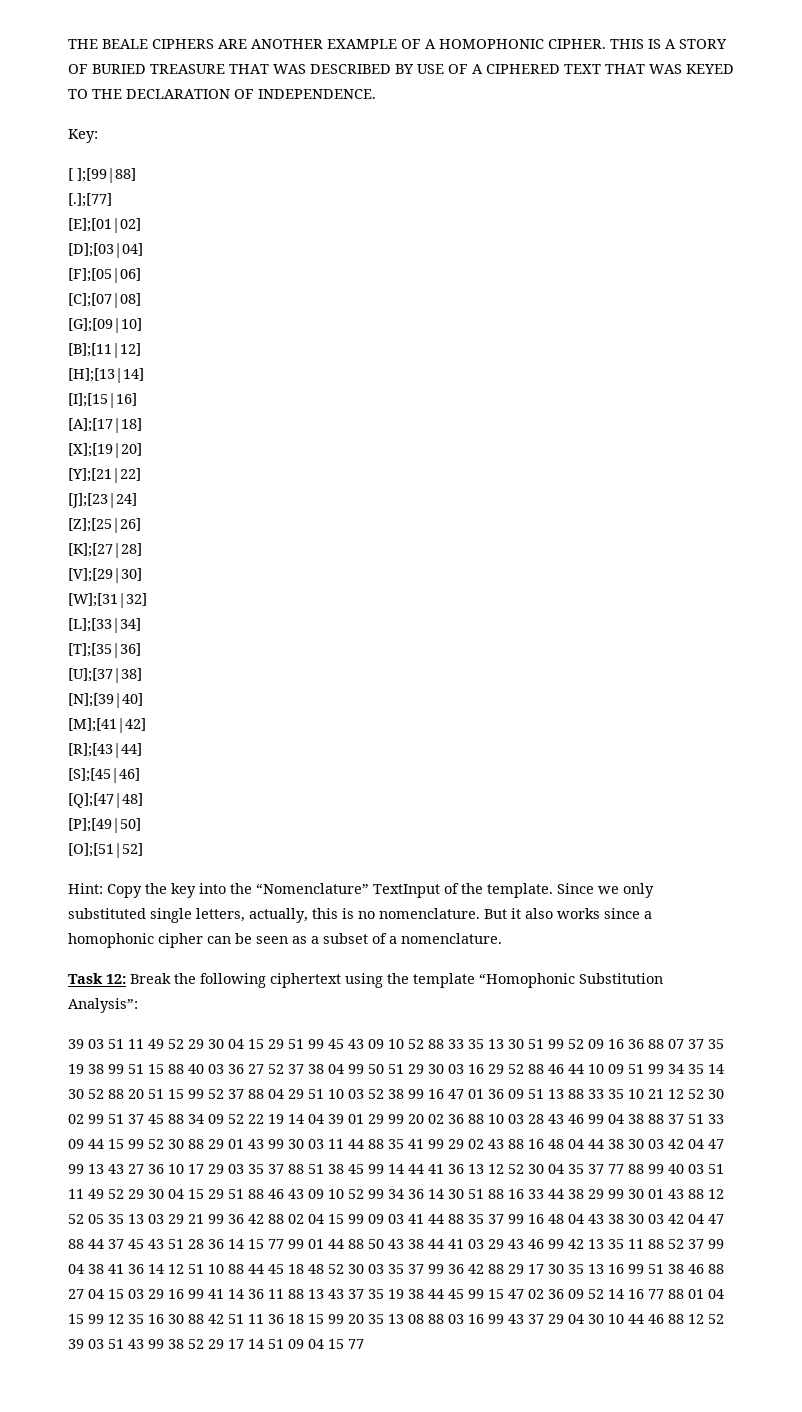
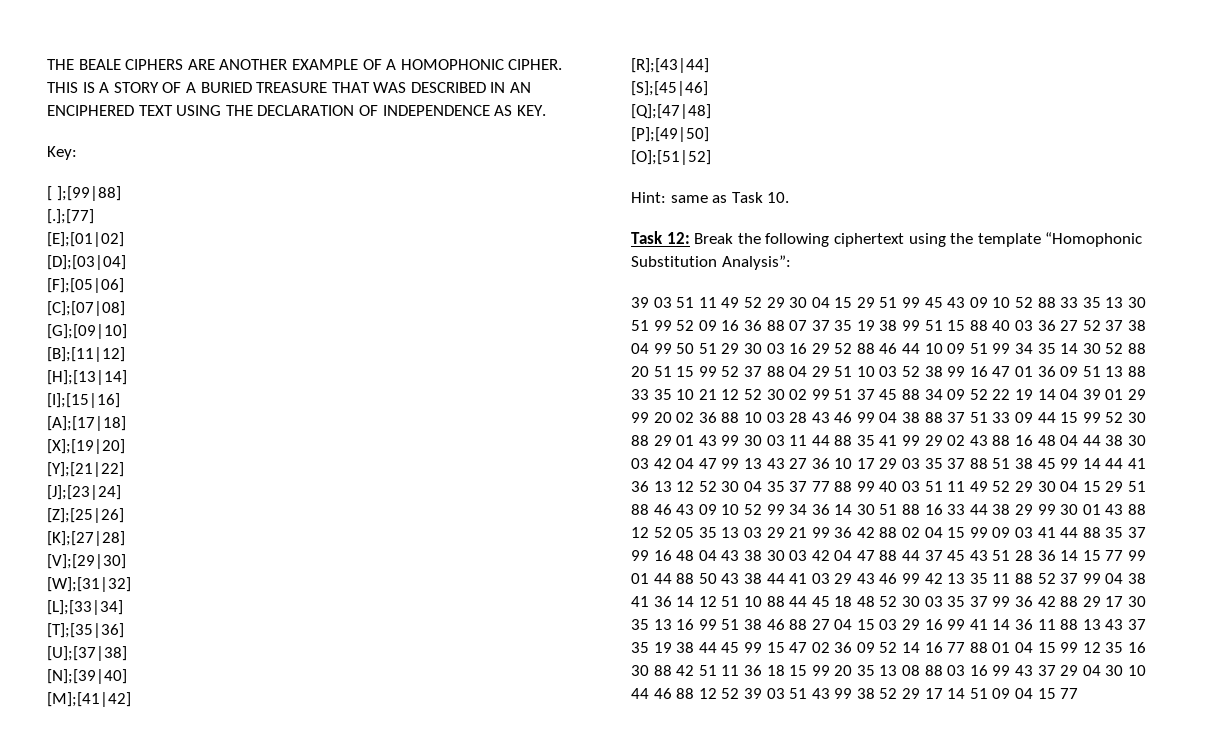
- THIS IS A STORY OF BURIED TREASURE THAT WAS DESCRIBED BY USE OF A CIPHERED TEXT THAT WAS KEYED TO THE DECLARATION OF INDEPENDENCE.
+ THIS IS A STORY OF A BURIED TREASURE THAT WAS DESCRIBED IN AN ENCIPHERED TEXT USING THE DECLARATION OF INDEPENDENCE AS KEY.
- Hint: Copy the key into the “Nomenclature” TextInput of the template. Since we only substituted single letters, actually, this is no nomenclature. But it also works since a homophonic cipher can be seen as a subset of a nomenclature.
+ Hint: same as Task 10.

